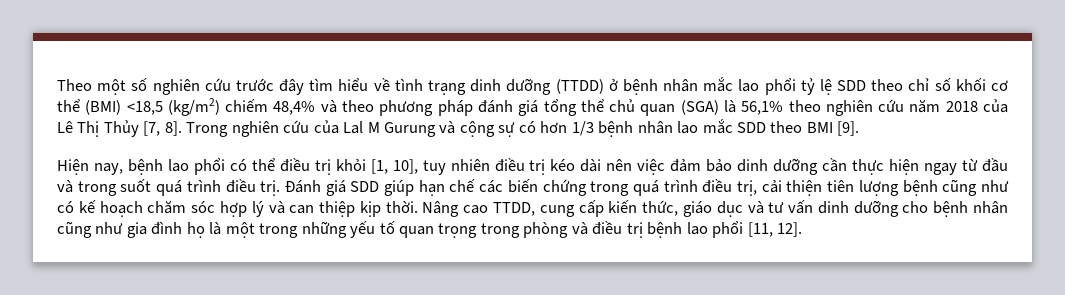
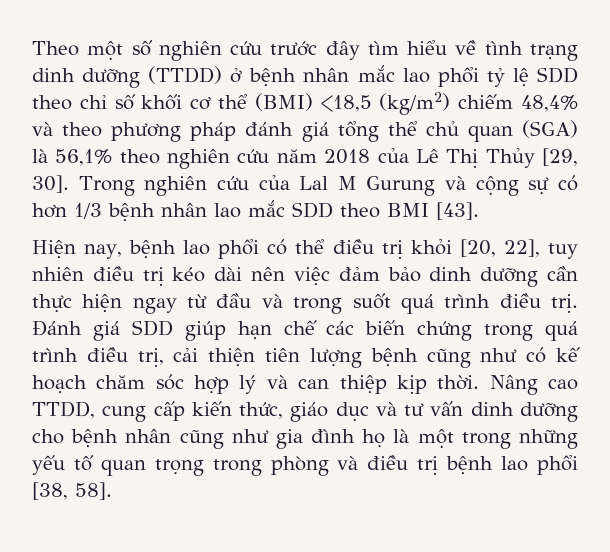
- Theo một số nghiên cứu trước đây tìm hiểu về tình trạng dinh dưỡng (TTDD) ở bệnh nhân mắc lao phổi tỷ lệ SDD theo chỉ số khối cơ thể (BMI) <18,5 (kg/m2) chiếm 48,4% và theo phương pháp đánh giá tổng thể chủ quan (SGA) là 56,1% theo nghiên cứu năm 2018 của Lê Thị Thủy [7, 8].
+ Theo một số nghiên cứu trước đây tìm hiểu về tình trạng dinh dưỡng (TTDD) ở bệnh nhân mắc lao phổi tỷ lệ SDD theo chỉ số khối cơ thể (BMI) <18,5 (kg/m2) chiếm 48,4% và theo phương pháp đánh giá tổng thể chủ quan (SGA) là 56,1% theo nghiên cứu năm 2018 của Lê Thị Thủy [29, 30].
- Trong nghiên cứu của Lal M Gurung và cộng sự có hơn 1/3 bệnh nhân lao mắc SDD theo BMI [9].
+ Trong nghiên cứu của Lal M Gurung và cộng sự có hơn 1/3 bệnh nhân lao mắc SDD theo BMI [43].
- Hiện nay, bệnh lao phổi có thể điều trị khỏi [1, 10], tuy nhiên điều trị kéo dài nên việc đảm bảo dinh dưỡng cần thực hiện ngay từ đầu và trong suốt quá trình điều trị.
+ Hiện nay, bệnh lao phổi có thể điều trị khỏi [20, 22], tuy nhiên điều trị kéo dài nên việc đảm bảo dinh dưỡng cần thực hiện ngay từ đầu và trong suốt quá trình điều trị.
- Nâng cao TTDD, cung cấp kiến thức, giáo dục và tư vấn dinh dưỡng cho bệnh nhân cũng như gia đình họ là một trong những yếu tố quan trọng trong phòng và điều trị bệnh lao phổi [11, 12].
+ Nâng cao TTDD, cung cấp kiến thức, giáo dục và tư vấn dinh dưỡng cho bệnh nhân cũng như gia đình họ là một trong những yếu tố quan trọng trong phòng và điều trị bệnh lao phổi [38, 58].

